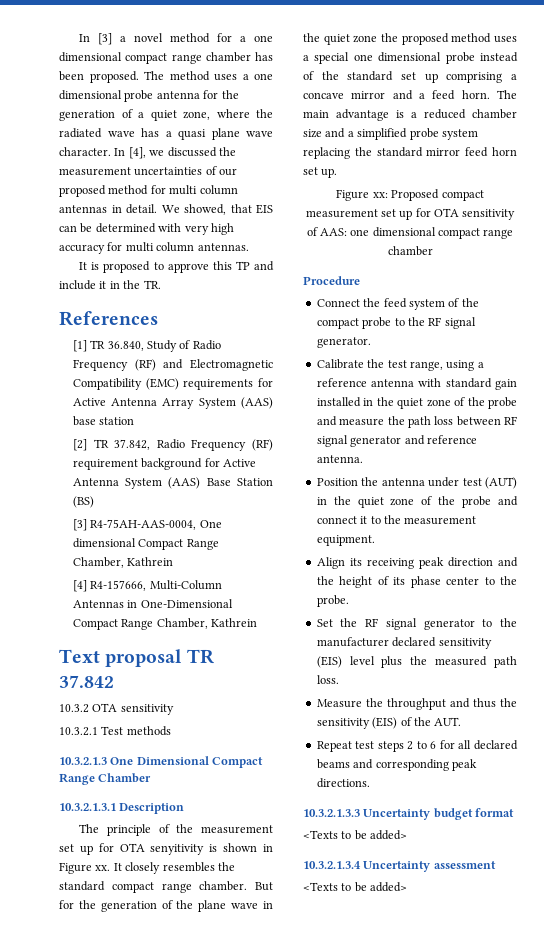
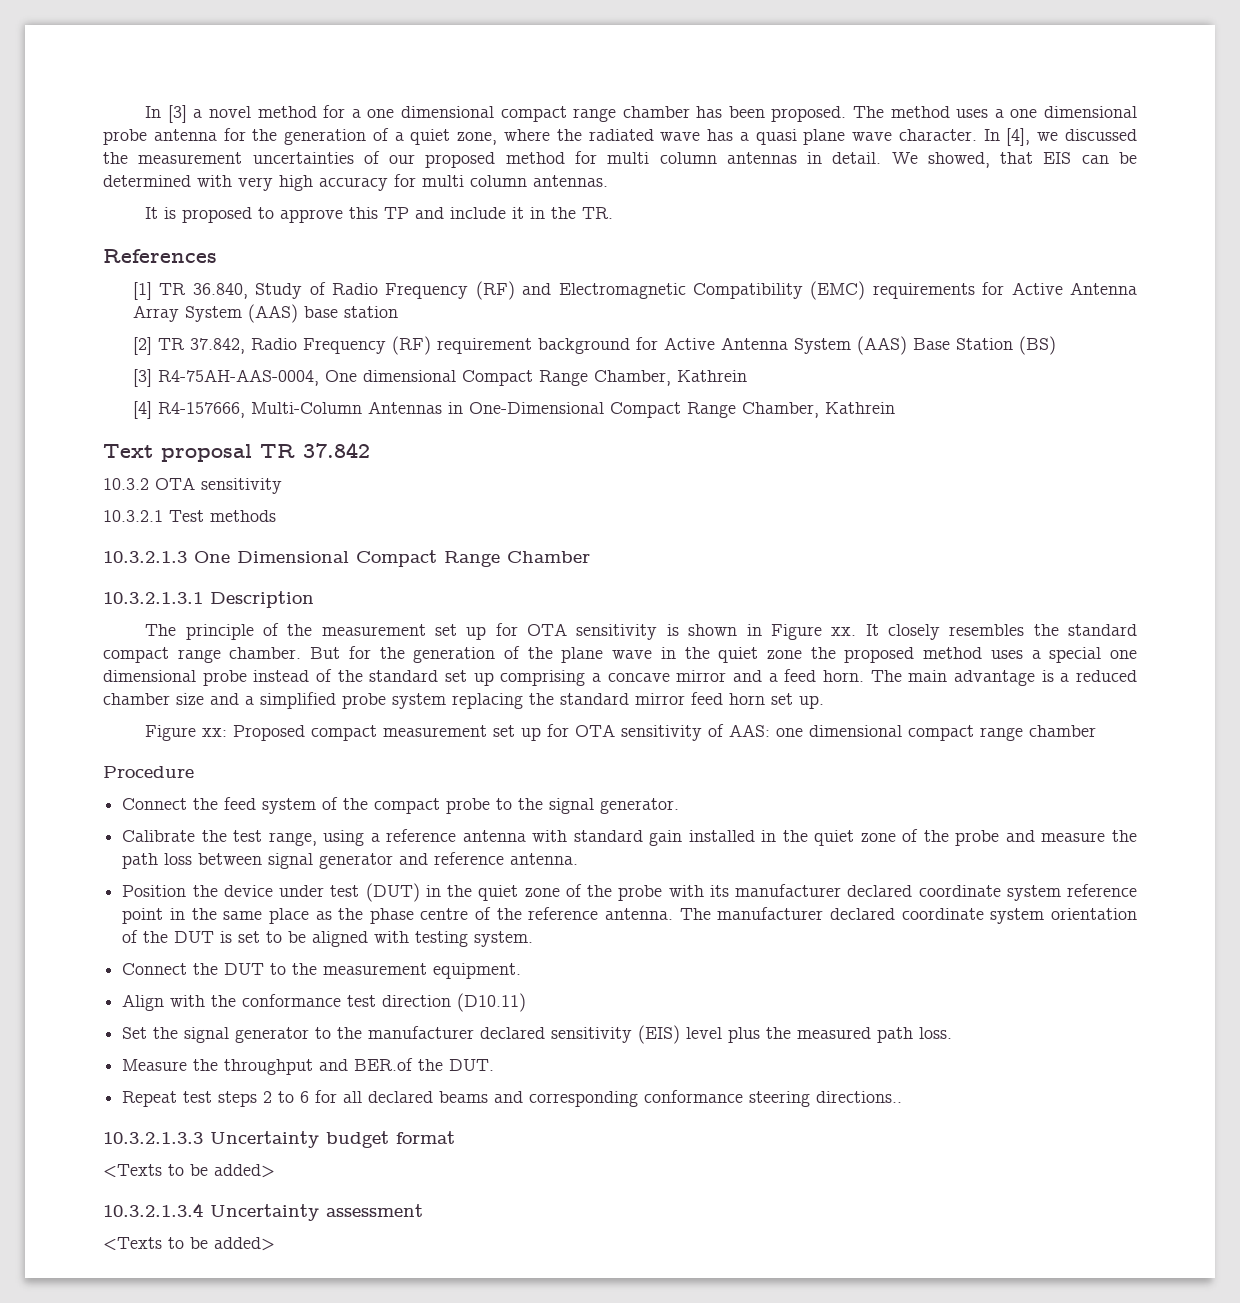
- The principle of the measurement set up for OTA senyitivity is shown in Figure xx.
+ The principle of the measurement set up for OTA sensitivity is shown in Figure xx.
- Connect the feed system of the compact probe to the RF signal generator.
+ Connect the feed system of the compact probe to the signal generator.
- Calibrate the test range, using a reference antenna with standard gain installed in the quiet zone of the probe and measure the path loss between RF signal generator and reference antenna.
+ Calibrate the test range, using a reference antenna with standard gain installed in the quiet zone of the probe and measure the path loss between signal generator and reference antenna.
- Position the antenna under test (AUT) in the quiet zone of the probe and connect it to the measurement equipment.
+ Position the device under test (DUT) in the quiet zone of the probe with its manufacturer declared coordinate system reference point in the same place as the phase centre of the reference antenna. The manufacturer declared coordinate system orientation of the DUT is set to be aligned with testing system.
+ Connect the DUT to the measurement equipment.
- Align its receiving peak direction and the height of its phase center to the probe.
+ Align with the conformance test direction (D10.11)
- Set the RF signal generator to the manufacturer declared sensitivity (EIS) level plus the measured path loss.
+ Set the signal generator to the manufacturer declared sensitivity (EIS) level plus the measured path loss.
- Measure the throughput and thus the sensitivity (EIS) of the AUT.
+ Measure the throughput and BER.of the DUT.
- Repeat test steps 2 to 6 for all declared beams and corresponding peak directions.
+ Repeat test steps 2 to 6 for all declared beams and corresponding conformance steering directions..

